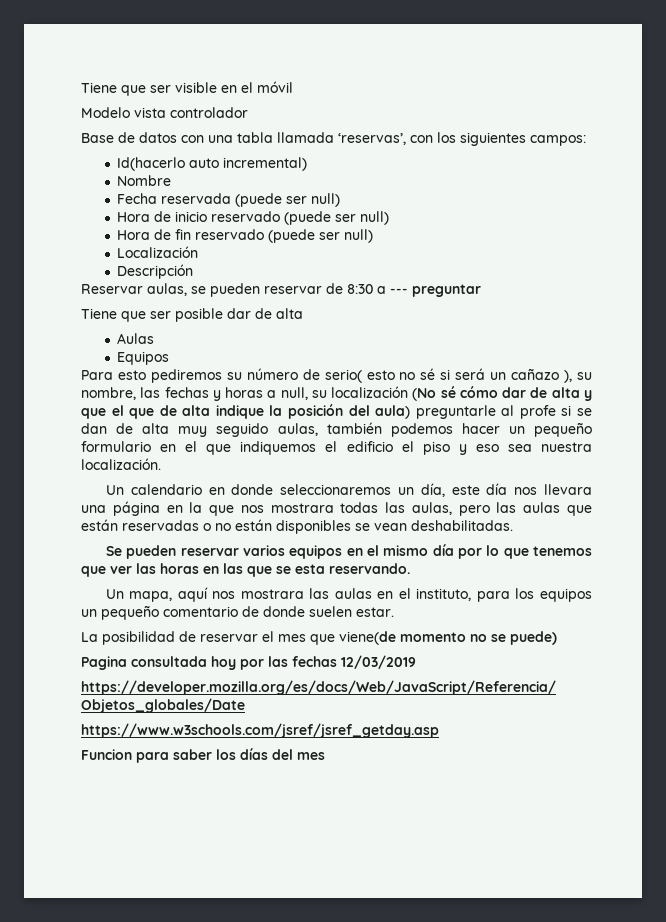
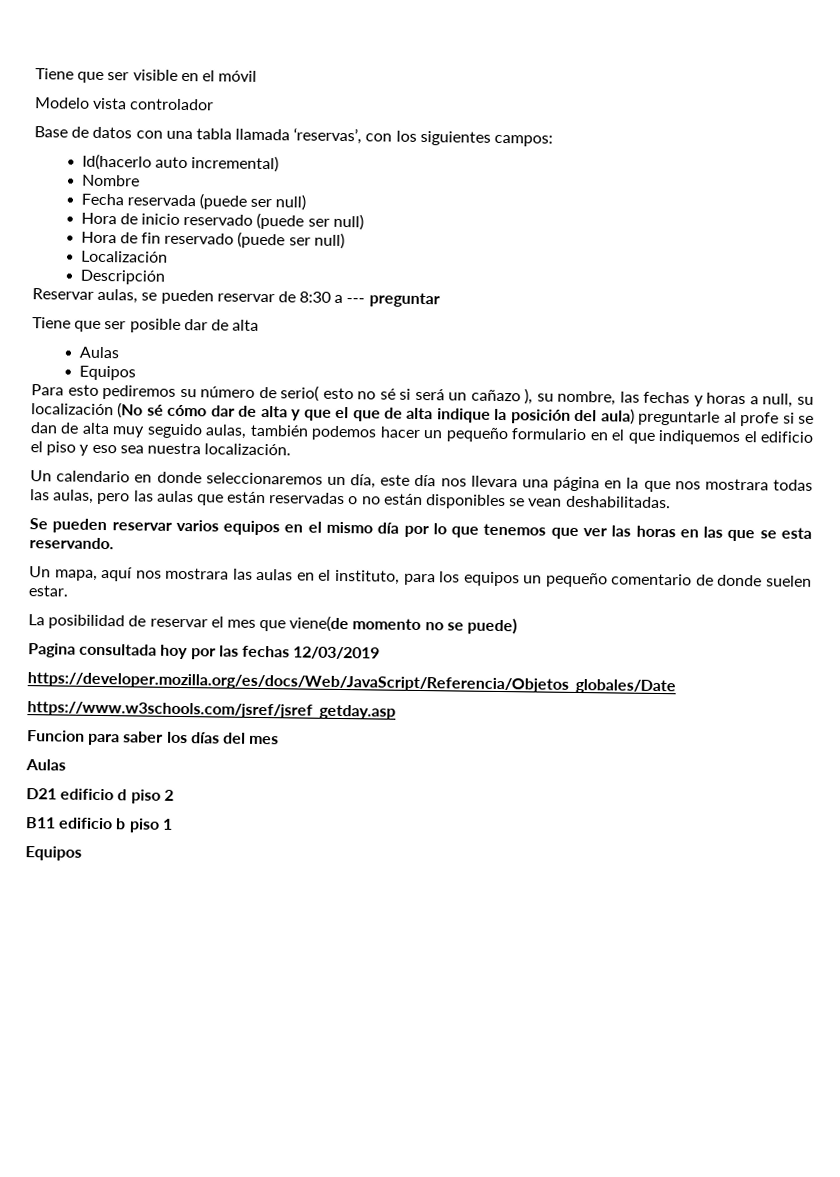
  Funcion para saber los días del mes
+ Aulas
+ D21 edificio d piso 2
+ B11 edificio b piso 1
+ Equipos

